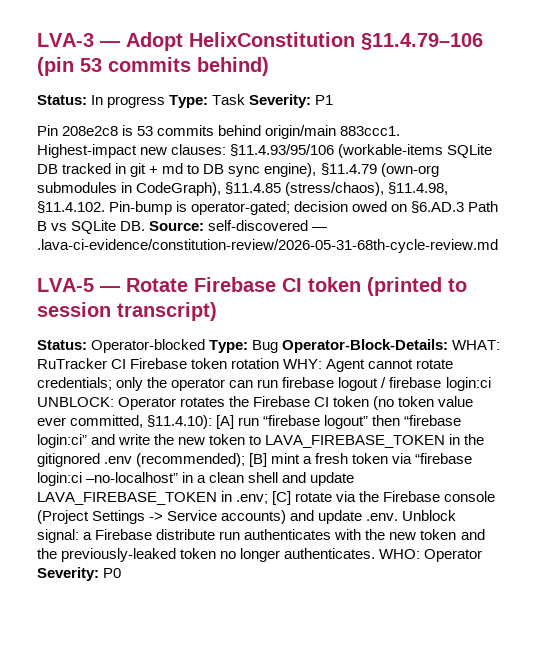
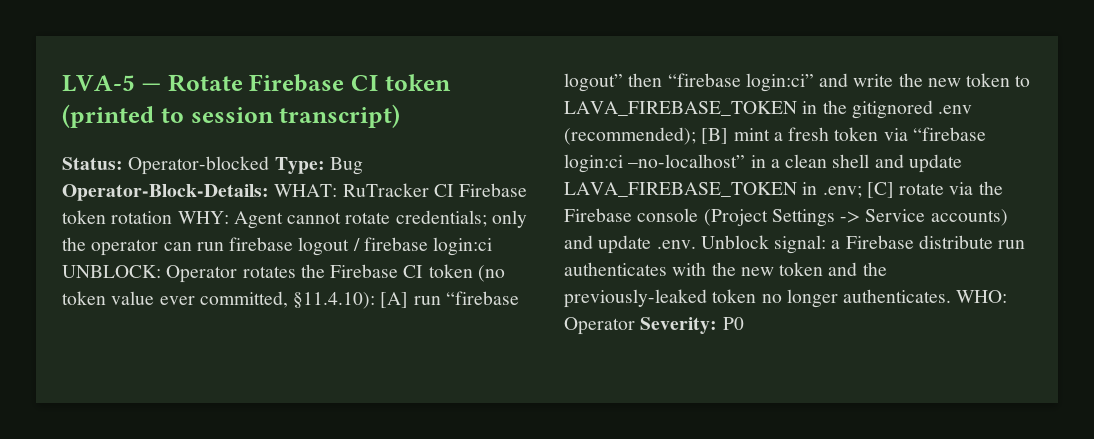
- LVA-3 — Adopt HelixConstitution §11.4.79–106 (pin 53 commits behind)
- Status: In progress Type: Task Severity: P1
- Pin 208e2c8 is 53 commits behind origin/main 883ccc1. Highest-impact new clauses: §11.4.93/95/106 (workable-items SQLite DB tracked in git + md to DB sync engine), §11.4.79 (own-org submodules in CodeGraph), §11.4.85 (stress/chaos), §11.4.98, §11.4.102. Pin-bump is operator-gated; decision owed on §6.AD.3 Path B vs SQLite DB. Source: self-discovered — .lava-ci-evidence/constitution-review/2026-05-31-68th-cycle-review.md

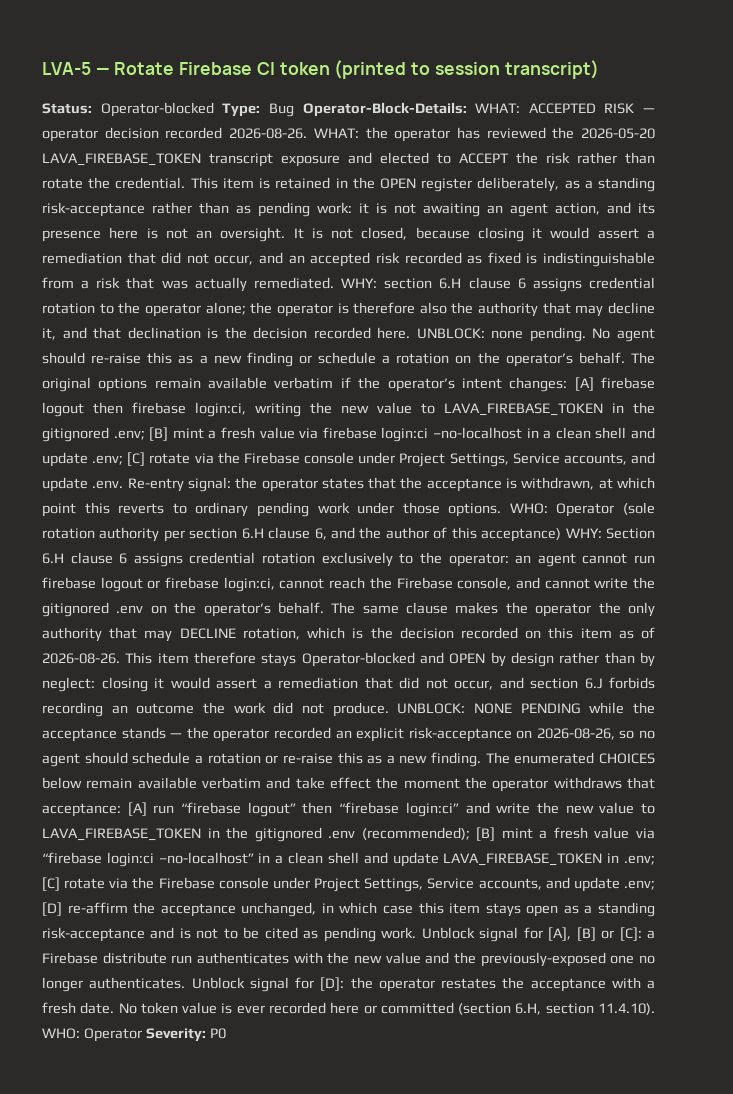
- Status: Operator-blocked Type: Bug Operator-Block-Details: WHAT: RuTracker CI Firebase token rotation WHY: Agent cannot rotate credentials; only the operator can run firebase logout / firebase login:ci UNBLOCK: Operator rotates the Firebase CI token (no token value ever committed, §11.4.10): [A] run “firebase logout” then “firebase login:ci” and write the new token to LAVA_FIREBASE_TOKEN in the gitignored .env (recommended); [B] mint a fresh token via “firebase login:ci –no-localhost” in a clean shell and update LAVA_FIREBASE_TOKEN in .env; [C] rotate via the Firebase console (Project Settings -> Service accounts) and update .env. Unblock signal: a Firebase distribute run authenticates with the new token and the previously-leaked token no longer authenticates.
+ Status: Operator-blocked Type: Bug Operator-Block-Details: WHAT: ACCEPTED RISK — operator decision recorded 2026-08-26. WHAT: the operator has reviewed the 2026-05-20 LAVA_FIREBASE_TOKEN transcript exposure and elected to ACCEPT the risk rather than rotate the credential. This item is retained in the OPEN register deliberately, as a standing risk-acceptance rather than as pending work: it is not awaiting an agent action, and its presence here is not an oversight. It is not closed, because closing it would assert a remediation that did not occur, and an accepted risk recorded as fixed is indistinguishable from a risk that was actually remediated. WHY: section 6.H clause 6 assigns credential rotation to the operator alone; the operator is therefore also the authority that may decline it, and that declination is the decision recorded here. UNBLOCK: none pending. No agent should re-raise this as a new finding or schedule a rotation on the operator’s behalf. The original options remain available verbatim if the operator’s intent changes: [A] firebase logout then firebase login:ci, writing the new value to LAVA_FIREBASE_TOKEN in the gitignored .env; [B] mint a fresh value via firebase login:ci –no-localhost in a clean shell and update .env; [C] rotate via the Firebase console under Project Settings, Service accounts, and update .env. Re-entry signal: the operator states that the acceptance is withdrawn, at which point this reverts to ordinary pending work under those options. WHO: Operator (sole rotation authority per section 6.H clause 6, and the author of this acceptance) WHY: Section 6.H clause 6 assigns credential rotation exclusively to the operator: an agent cannot run firebase logout or firebase login:ci, cannot reach the Firebase console, and cannot write the gitignored .env on the operator’s behalf. The same clause makes the operator the only authority that may DECLINE rotation, which is the decision recorded on this item as of 2026-08-26. This item therefore stays Operator-blocked and OPEN by design rather than by neglect: closing it would assert a remediation that did not occur, and section 6.J forbids recording an outcome the work did not produce. UNBLOCK: NONE PENDING while the acceptance stands — the operator recorded an explicit risk-acceptance on 2026-08-26, so no agent should schedule a rotation or re-raise this as a new finding. The enumerated CHOICES below remain available verbatim and take effect the moment the operator withdraws that acceptance: [A] run “firebase logout” then “firebase login:ci” and write the new value to LAVA_FIREBASE_TOKEN in the gitignored .env (recommended); [B] mint a fresh value via “firebase login:ci –no-localhost” in a clean shell and update LAVA_FIREBASE_TOKEN in .env; [C] rotate via the Firebase console under Project Settings, Service accounts, and update .env; [D] re-affirm the acceptance unchanged, in which case this item stays open as a standing risk-acceptance and is not to be cited as pending work. Unblock signal for [A], [B] or [C]: a Firebase distribute run authenticates with the new value and the previously-exposed one no longer authenticates.
- WHO: Operator Severity: P0
+ Unblock signal for [D]: the operator restates the acceptance with a fresh date. No token value is ever recorded here or committed (section 6.H, section 11.4.10). WHO: Operator Severity: P0

